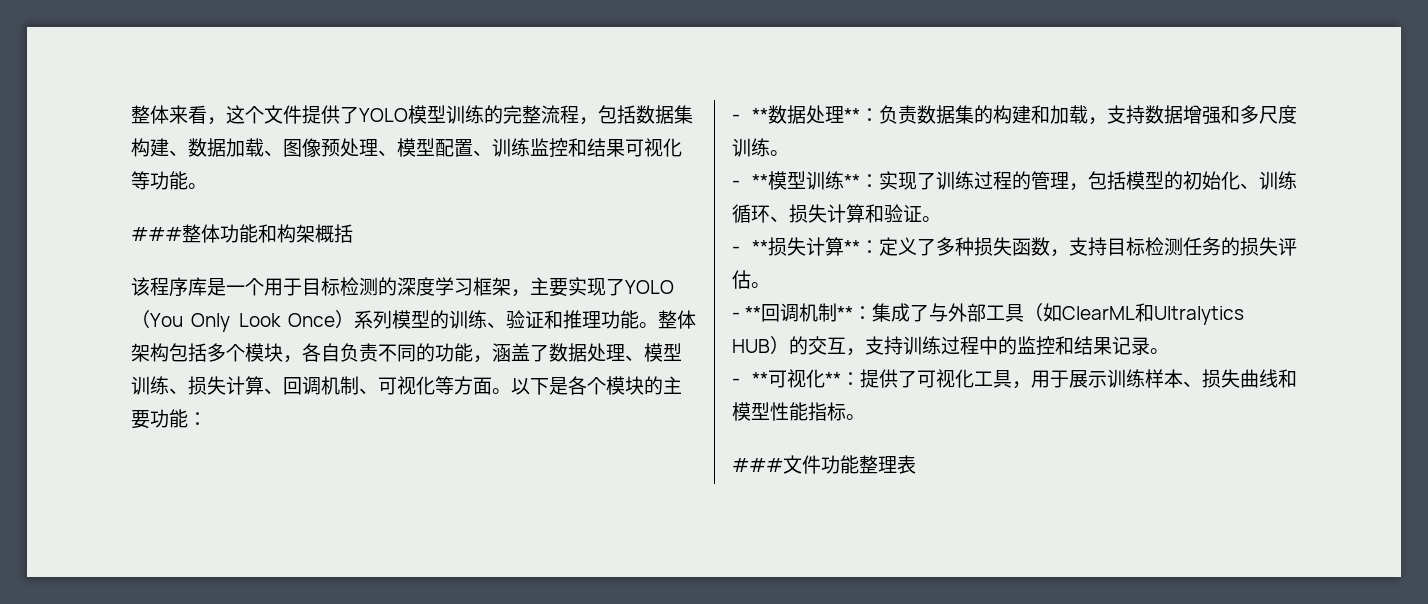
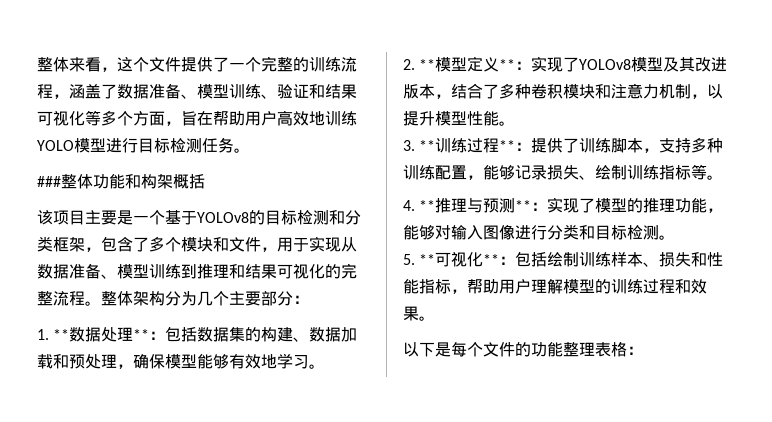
- 整体来看，这个文件提供了YOLO模型训练的完整流程，包括数据集构建、数据加载、图像预处理、模型配置、训练监控和结果可视化等功能。
+ 整体来看，这个文件提供了一个完整的训练流程，涵盖了数据准备、模型训练、验证和结果可视化等多个方面，旨在帮助用户高效地训练YOLO模型进行目标检测任务。
- 该程序库是一个用于目标检测的深度学习框架，主要实现了YOLO（You Only Look Once）系列模型的训练、验证和推理功能。整体架构包括多个模块，各自负责不同的功能，涵盖了数据处理、模型训练、损失计算、回调机制、可视化等方面。以下是各个模块的主要功能：
+ 该项目主要是一个基于YOLOv8的目标检测和分类框架，包含了多个模块和文件，用于实现从数据准备、模型训练到推理和结果可视化的完整流程。整体架构分为几个主要部分：
- - **数据处理**：负责数据集的构建和加载，支持数据增强和多尺度训练。
- - **模型训练**：实现了训练过程的管理，包括模型的初始化、训练循环、损失计算和验证。
- - **损失计算**：定义了多种损失函数，支持目标检测任务的损失评估。
- - **回调机制**：集成了与外部工具（如ClearML和Ultralytics HUB）的交互，支持训练过程中的监控和结果记录。
- - **可视化**：提供了可视化工具，用于展示训练样本、损失曲线和模型性能指标。
- ###文件功能整理表
+ 1. **数据处理**：包括数据集的构建、数据加载和预处理，确保模型能够有效地学习。
+ 2. **模型定义**：实现了YOLOv8模型及其改进版本，结合了多种卷积模块和注意力机制，以提升模型性能。
+ 3. **训练过程**：提供了训练脚本，支持多种训练配置，能够记录损失、绘制训练指标等。
+ 4. **推理与预测**：实现了模型的推理功能，能够对输入图像进行分类和目标检测。
+ 5. **可视化**：包括绘制训练样本、损失和性能指标，帮助用户理解模型的训练过程和效果。
+ 以下是每个文件的功能整理表格：

